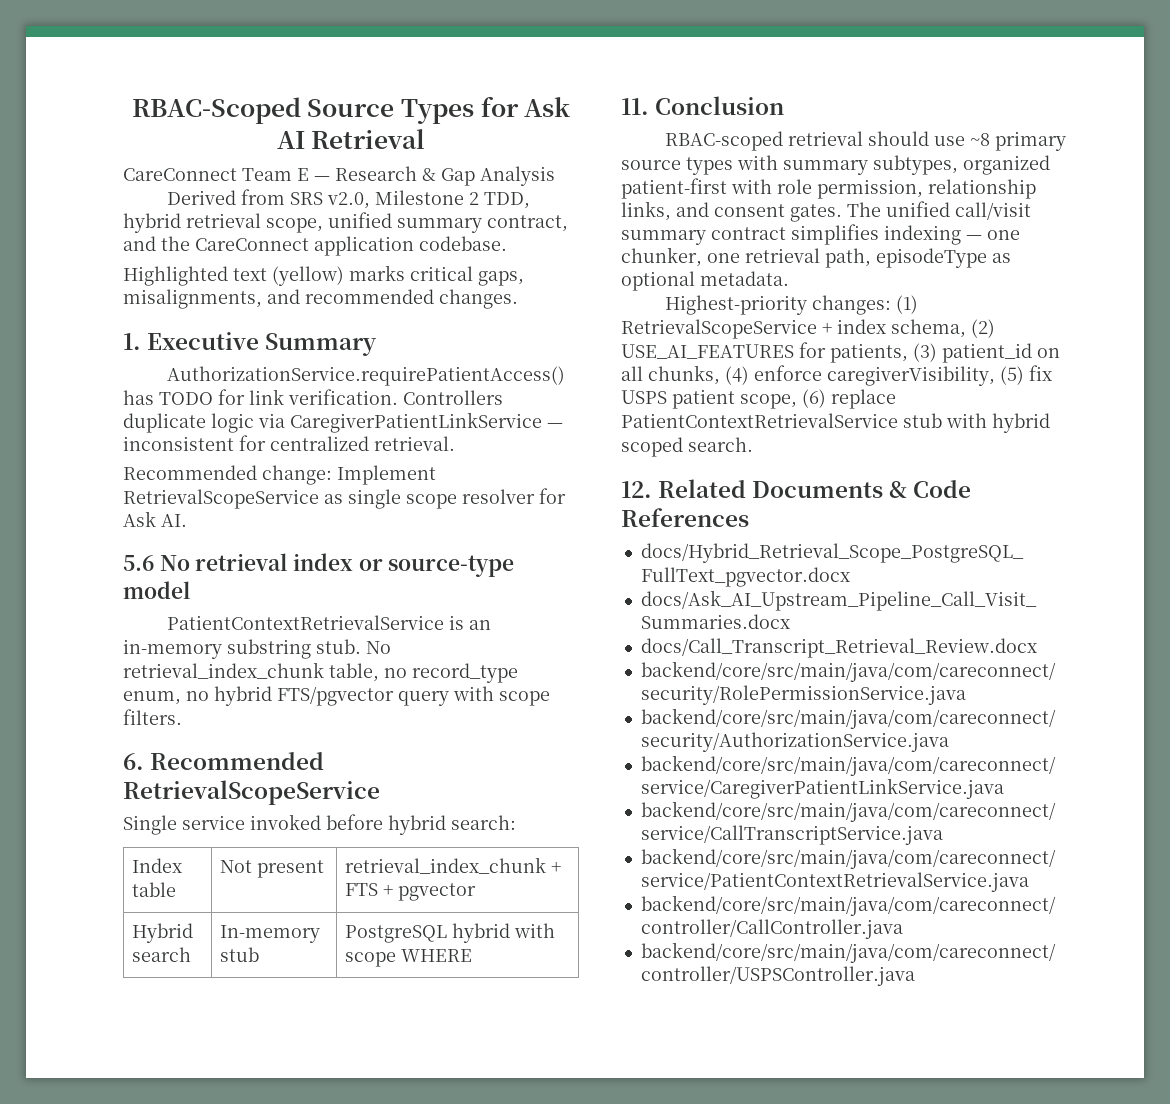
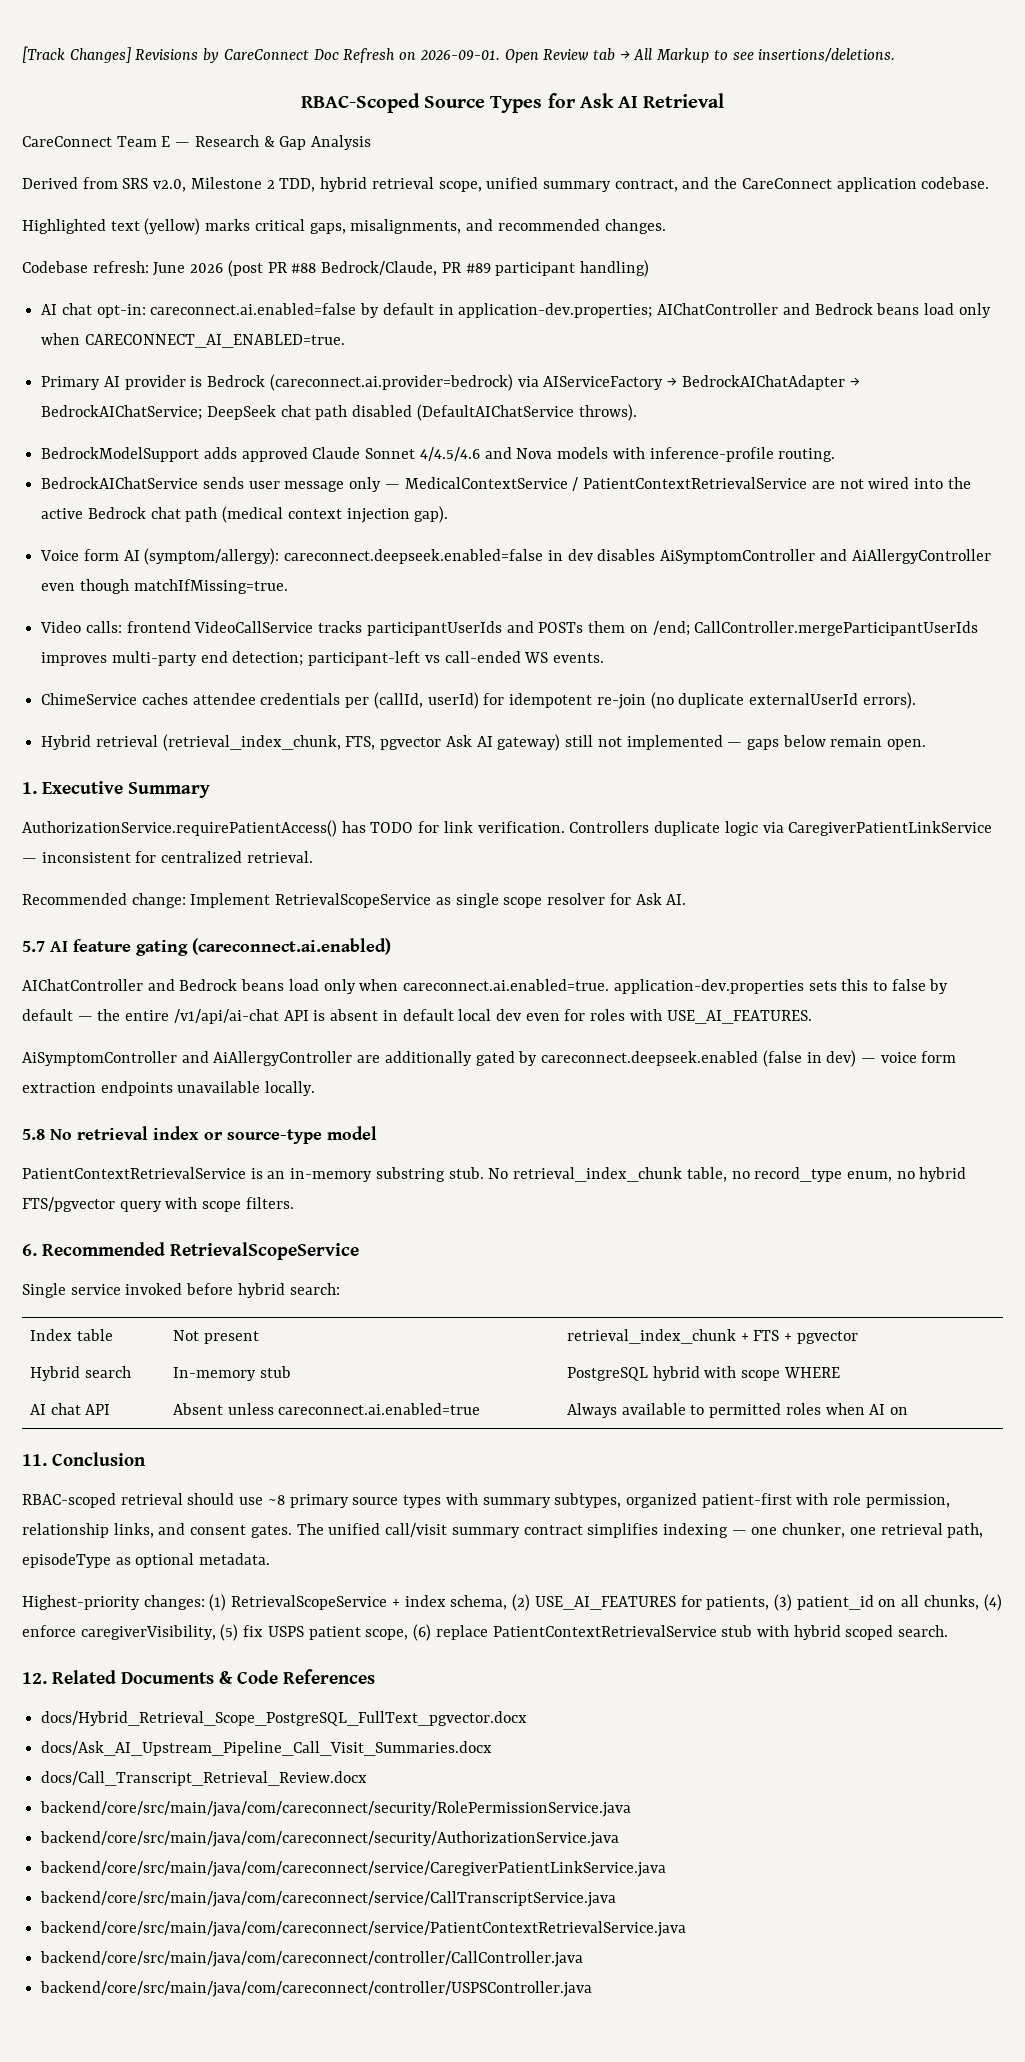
+ [Track Changes] Revisions by CareConnect Doc Refresh on 2026-09-01. Open Review tab → All Markup to see insertions/deletions.
+ Codebase refresh: June 2026 (post PR #88 Bedrock/Claude, PR #89 participant handling)
+ AI chat opt-in: careconnect.ai.enabled=false by default in application-dev.properties; AIChatController and Bedrock beans load only when CARECONNECT_AI_ENABLED=true.
+ Primary AI provider is Bedrock (careconnect.ai.provider=bedrock) via AIServiceFactory → BedrockAIChatAdapter → BedrockAIChatService; DeepSeek chat path disabled (DefaultAIChatService throws).
+ BedrockModelSupport adds approved Claude Sonnet 4/4.5/4.6 and Nova models with inference-profile routing.
+ BedrockAIChatService sends user message only — MedicalContextService / PatientContextRetrievalService are not wired into the active Bedrock chat path (medical context injection gap).
+ Voice form AI (symptom/allergy): careconnect.deepseek.enabled=false in dev disables AiSymptomController and AiAllergyController even though matchIfMissing=true.
+ Video calls: frontend VideoCallService tracks participantUserIds and POSTs them on /end; CallController.mergeParticipantUserIds improves multi-party end detection; participant-left vs call-ended WS events.
+ ChimeService caches attendee credentials per (callId, userId) for idempotent re-join (no duplicate externalUserId errors).
+ Hybrid retrieval (retrieval_index_chunk, FTS, pgvector Ask AI gateway) still not implemented — gaps below remain open.
- 5.6 No retrieval index or source-type model
+ 5.7 AI feature gating (careconnect.ai.enabled)
+ AIChatController and Bedrock beans load only when careconnect.ai.enabled=true. application-dev.properties sets this to false by default — the entire /v1/api/ai-chat API is absent in default local dev even for roles with USE_AI_FEATURES.
+ AiSymptomController and AiAllergyController are additionally gated by careconnect.deepseek.enabled (false in dev) — voice form extraction endpoints unavailable locally.
+ 5.8 No retrieval index or source-type model
+ AI chat API | Absent unless careconnect.ai.enabled=true | Always available to permitted roles when AI on

